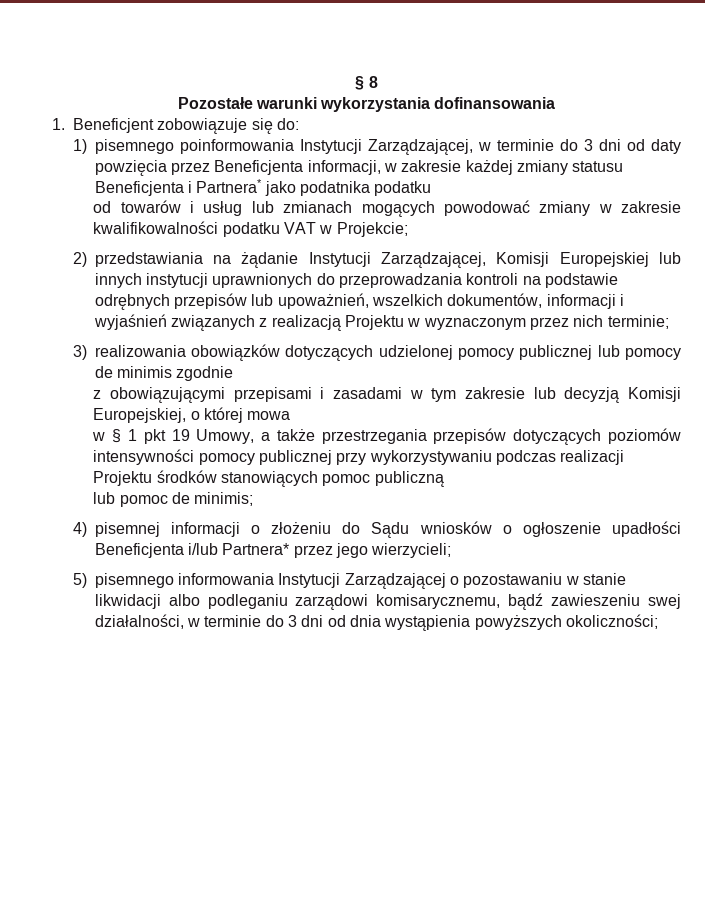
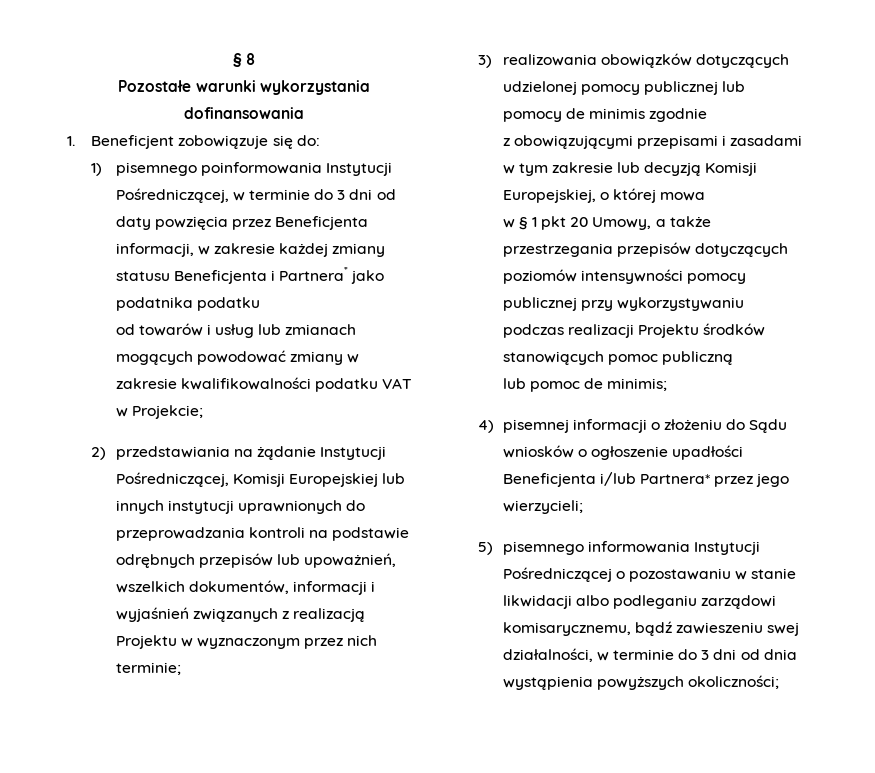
- 1) pisemnego poinformowania Instytucji Zarządzającej, w terminie do 3 dni od daty powzięcia przez Beneficjenta informacji, w zakresie każdej zmiany statusu Beneficjenta i Partnera* jako podatnika podatku
+ 1) pisemnego poinformowania Instytucji Pośredniczącej, w terminie do 3 dni od daty powzięcia przez Beneficjenta informacji, w zakresie każdej zmiany statusu Beneficjenta i Partnera* jako podatnika podatku
- 2) przedstawiania na żądanie Instytucji Zarządzającej, Komisji Europejskiej lub innych instytucji uprawnionych do przeprowadzania kontroli na podstawie odrębnych przepisów lub upoważnień, wszelkich dokumentów, informacji i wyjaśnień związanych z realizacją Projektu w wyznaczonym przez nich terminie;
+ 2) przedstawiania na żądanie Instytucji Pośredniczącej, Komisji Europejskiej lub innych instytucji uprawnionych do przeprowadzania kontroli na podstawie odrębnych przepisów lub upoważnień, wszelkich dokumentów, informacji i wyjaśnień związanych z realizacją Projektu w wyznaczonym przez nich terminie;
- w § 1 pkt 19 Umowy, a także przestrzegania przepisów dotyczących poziomów intensywności pomocy publicznej przy wykorzystywaniu podczas realizacji Projektu środków stanowiących pomoc publiczną
+ w § 1 pkt 20 Umowy, a także przestrzegania przepisów dotyczących poziomów intensywności pomocy publicznej przy wykorzystywaniu podczas realizacji Projektu środków stanowiących pomoc publiczną
- 5) pisemnego informowania Instytucji Zarządzającej o pozostawaniu w stanie likwidacji albo podleganiu zarządowi komisarycznemu, bądź zawieszeniu swej działalności, w terminie do 3 dni od dnia wystąpienia powyższych okoliczności;
+ 5) pisemnego informowania Instytucji Pośredniczącej o pozostawaniu w stanie likwidacji albo podleganiu zarządowi komisarycznemu, bądź zawieszeniu swej działalności, w terminie do 3 dni od dnia wystąpienia powyższych okoliczności;

